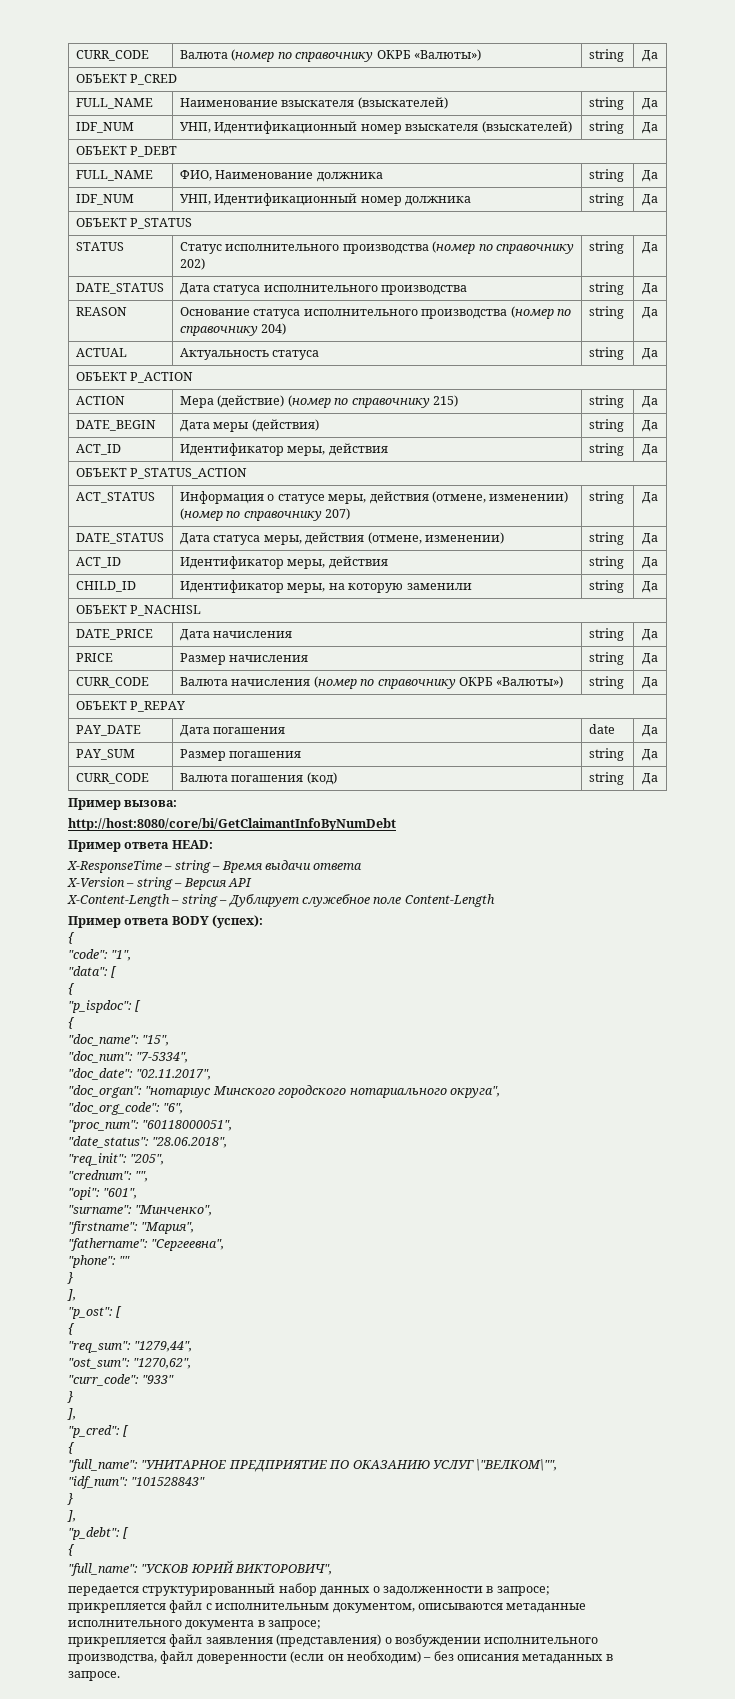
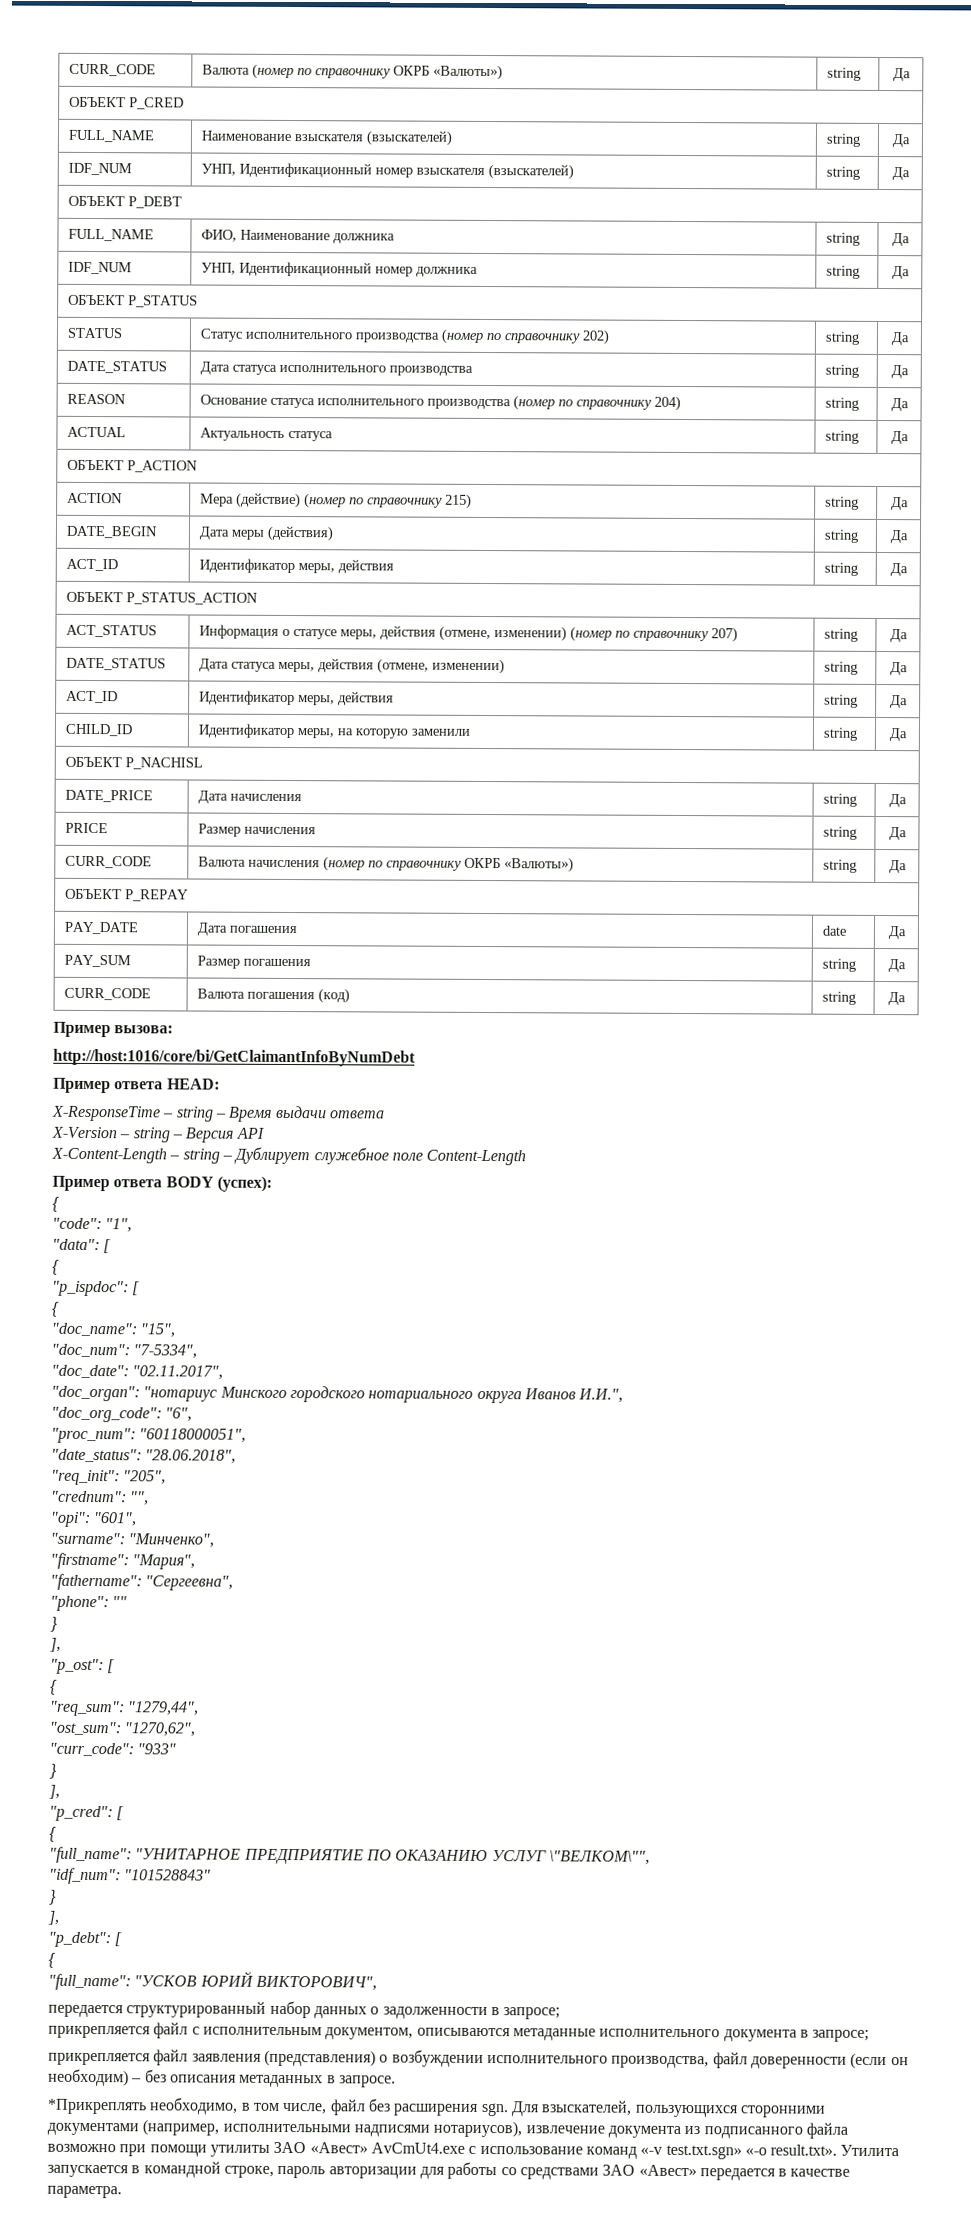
- http://host:8080/core/bi/GetClaimantInfoByNumDebt
+ http://host:1016/core/bi/GetClaimantInfoByNumDebt
- "doc_organ": "нотариус Минского городского нотариального округа",
+ "doc_organ": "нотариус Минского городского нотариального округа Иванов И.И.",
+ *Прикреплять необходимо, в том числе, файл без расширения sgn. Для взыскателей, пользующихся сторонними документами (например, исполнительными надписями нотариусов), извлечение документа из подписанного файла возможно при помощи утилиты ЗАО «Авест» AvCmUt4.exe с использование команд «-v test.txt.sgn» «-o result.txt». Утилита запускается в командной строке, пароль авторизации для работы со средствами ЗАО «Авест» передается в качестве параметра.

